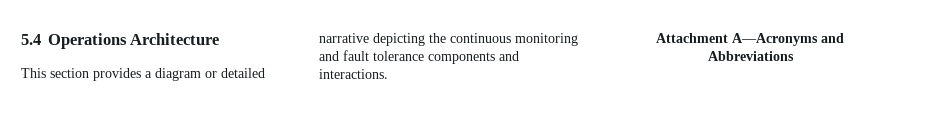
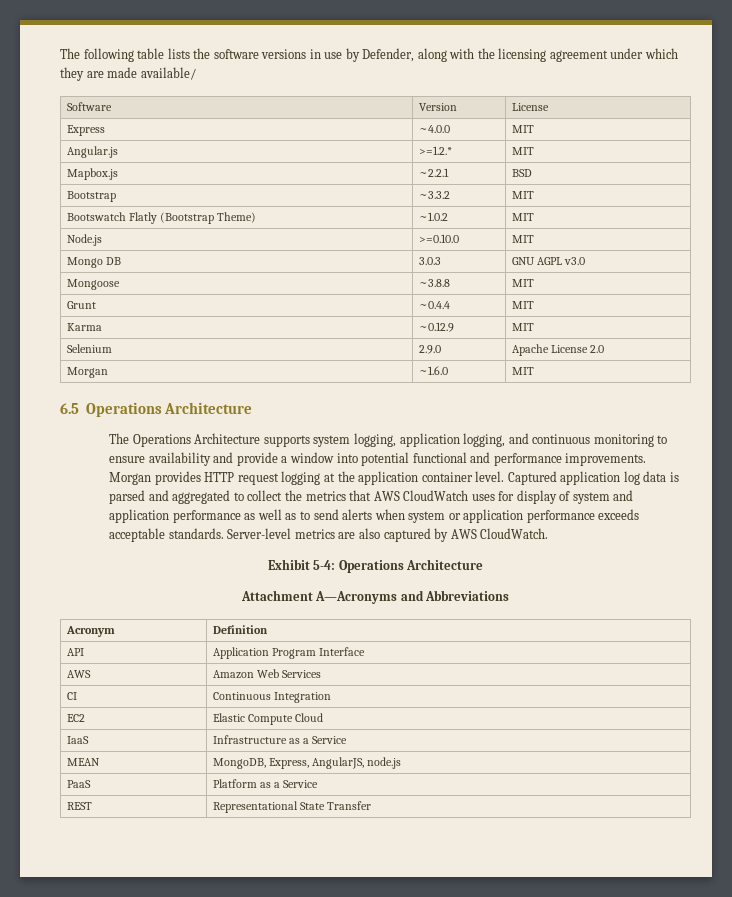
- 5.4 Operations Architecture
- This section provides a diagram or detailed narrative depicting the continuous monitoring and fault tolerance components and interactions.
+ The following table lists the software versions in use by Defender, along with the licensing agreement under which they are made available/
+ Software | Version | License
+ Express | ~4.0.0 | MIT
+ Angular.js | >=1.2.* | MIT
+ Mapbox.js | ~2.2.1 | BSD
+ Bootstrap | ~3.3.2 | MIT
+ Bootswatch Flatly (Bootstrap Theme) | ~1.0.2 | MIT
+ Node.js | >=0.10.0 | MIT
+ Mongo DB | 3.0.3 | GNU AGPL v3.0
+ Mongoose | ~3.8.8 | MIT
+ Grunt | ~0.4.4 | MIT
+ Karma | ~0.12.9 | MIT
+ Selenium | 2.9.0 | Apache License 2.0
+ Morgan | ~1.6.0 | MIT
+ 6.5 Operations Architecture
+ The Operations Architecture supports system logging, application logging, and continuous monitoring to ensure availability and provide a window into potential functional and performance improvements. Morgan provides HTTP request logging at the application container level. Captured application log data is parsed and aggregated to collect the metrics that AWS CloudWatch uses for display of system and application performance as well as to send alerts when system or application performance exceeds acceptable standards. Server-level metrics are also captured by AWS CloudWatch.
+ Exhibit 5-4: Operations Architecture
  Attachment A—Acronyms and Abbreviations
+ Acronym | Definition
+ API | Application Program Interface
+ AWS | Amazon Web Services
+ CI | Continuous Integration
+ EC2 | Elastic Compute Cloud
+ IaaS | Infrastructure as a Service
+ MEAN | MongoDB, Express, AngularJS, node.js
+ PaaS | Platform as a Service
+ REST | Representational State Transfer

